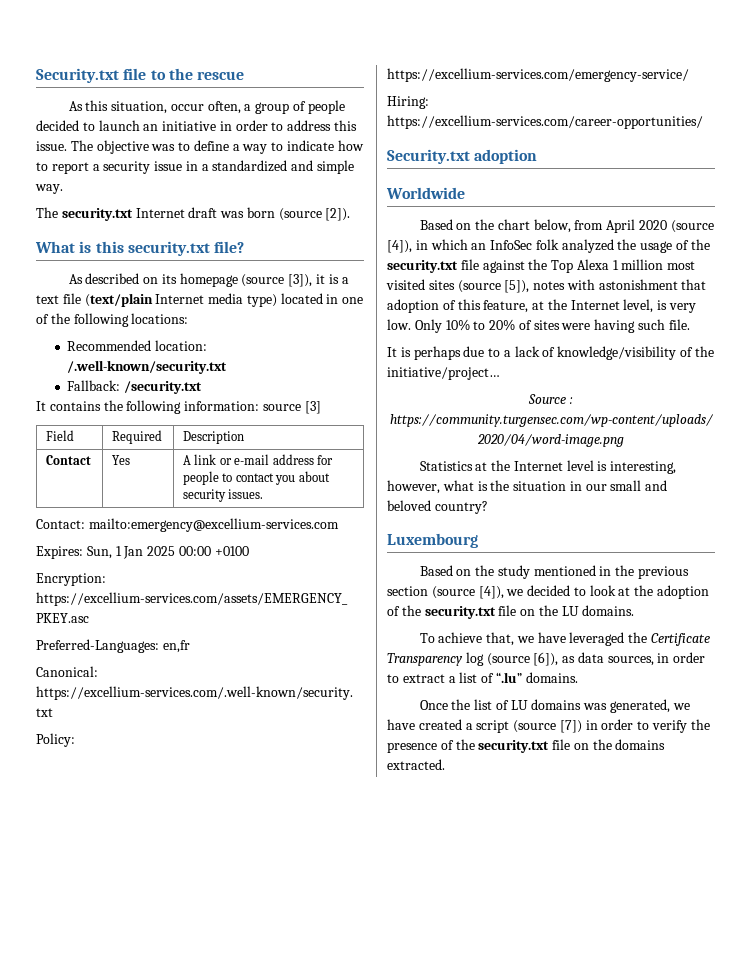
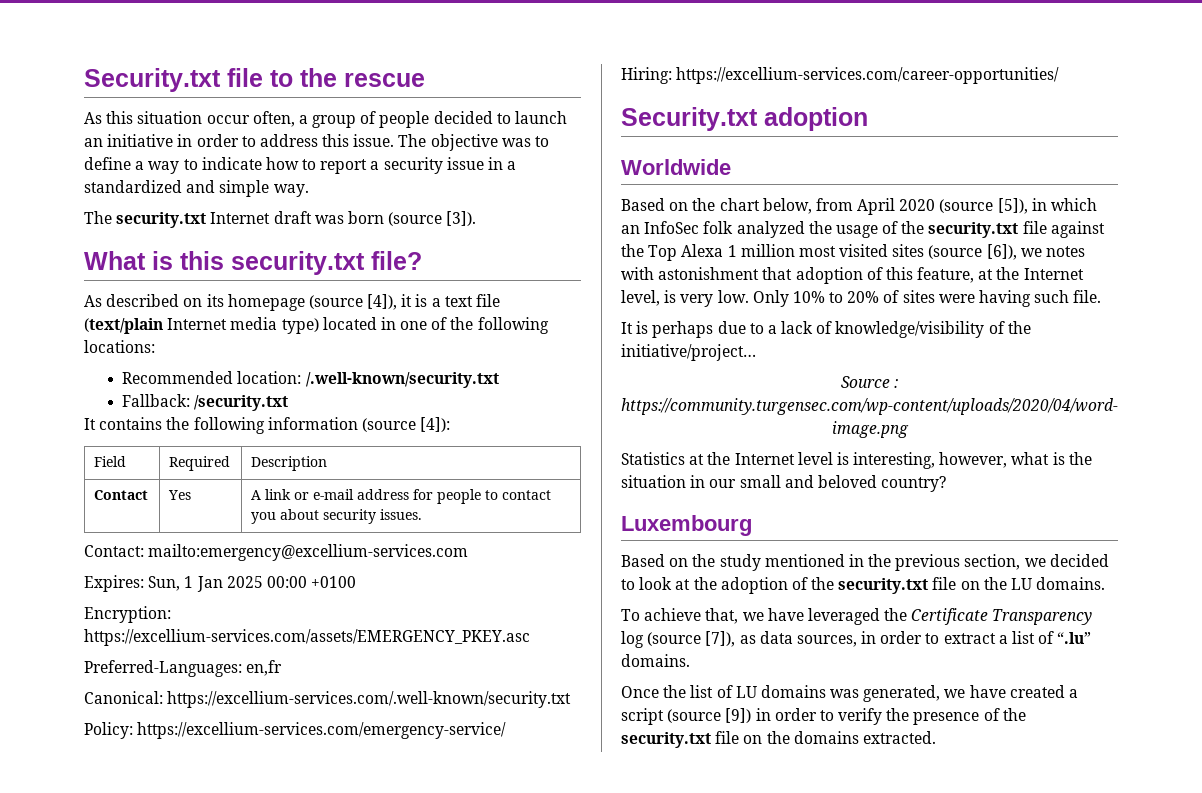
- As this situation, occur often, a group of people decided to launch an initiative in order to address this issue.
+ As this situation occur often, a group of people decided to launch an initiative in order to address this issue.
- The security.txt Internet draft was born (source [2]).
+ The security.txt Internet draft was born (source [3]).
- As described on its homepage (source [3]), it is a text file (text/plain Internet media type) located in one of the following locations:
+ As described on its homepage (source [4]), it is a text file (text/plain Internet media type) located in one of the following locations:
- It contains the following information: source [3]
+ It contains the following information (source [4]):
- Based on the chart below, from April 2020 (source [4]), in which an InfoSec folk analyzed the usage of the security.txt file against the Top Alexa 1 million most visited sites (source [5]), notes with astonishment that adoption of this feature, at the Internet level, is very low.
+ Based on the chart below, from April 2020 (source [5]), in which an InfoSec folk analyzed the usage of the security.txt file against the Top Alexa 1 million most visited sites (source [6]), we notes with astonishment that adoption of this feature, at the Internet level, is very low.
- Based on the study mentioned in the previous section (source [4]), we decided to look at the adoption of the security.txt file on the LU domains.
+ Based on the study mentioned in the previous section, we decided to look at the adoption of the security.txt file on the LU domains.
- To achieve that, we have leveraged the Certificate Transparency log (source [6]), as data sources, in order to extract a list of “.lu” domains.
+ To achieve that, we have leveraged the Certificate Transparency log (source [7]), as data sources, in order to extract a list of “.lu” domains.
- Once the list of LU domains was generated, we have created a script (source [7]) in order to verify the presence of the security.txt file on the domains extracted.
+ Once the list of LU domains was generated, we have created a script (source [9]) in order to verify the presence of the security.txt file on the domains extracted.

